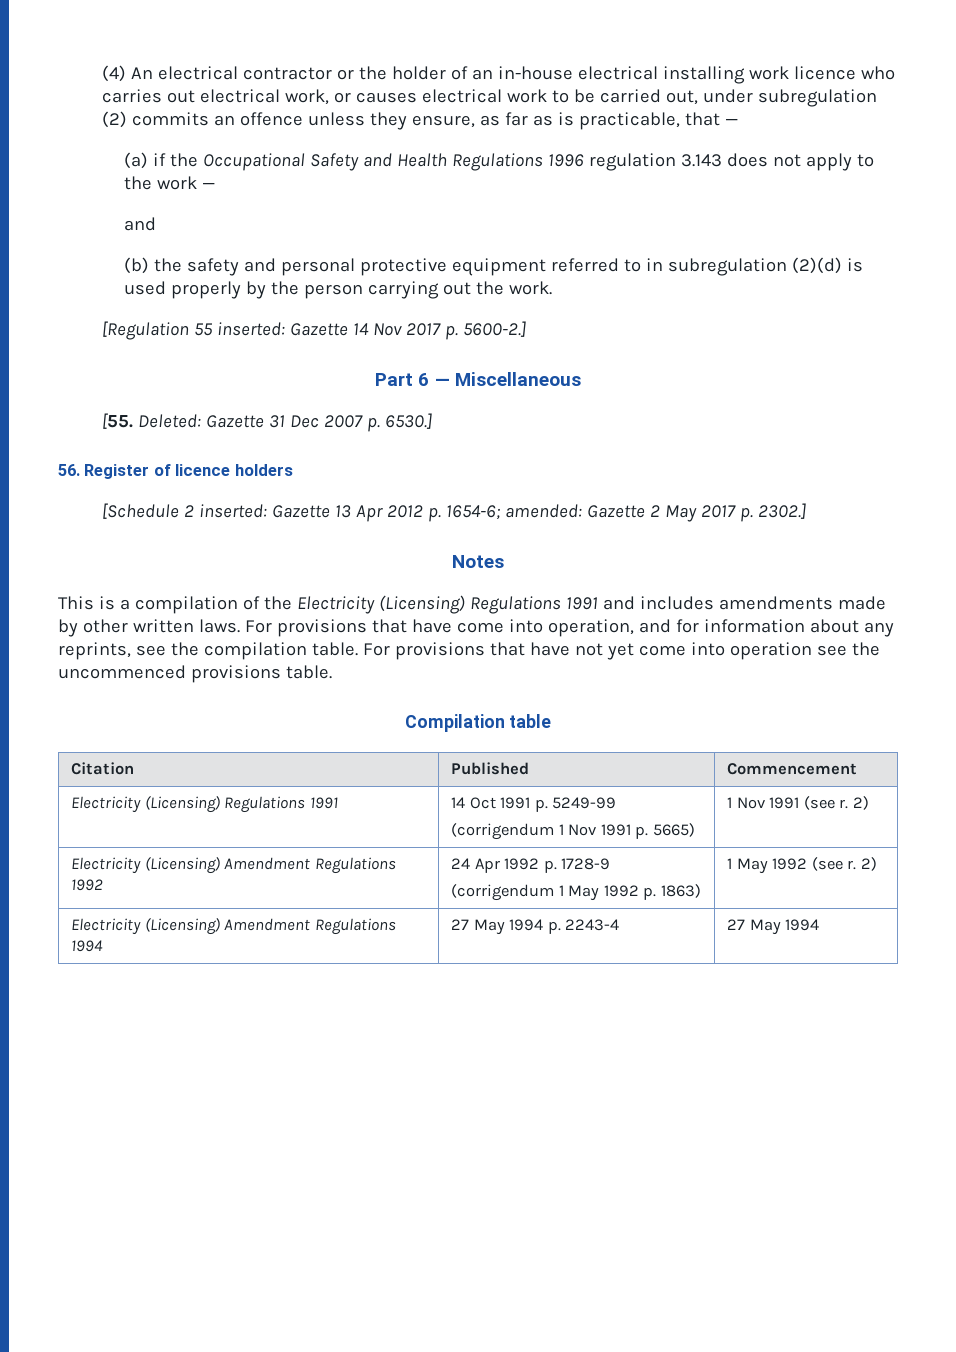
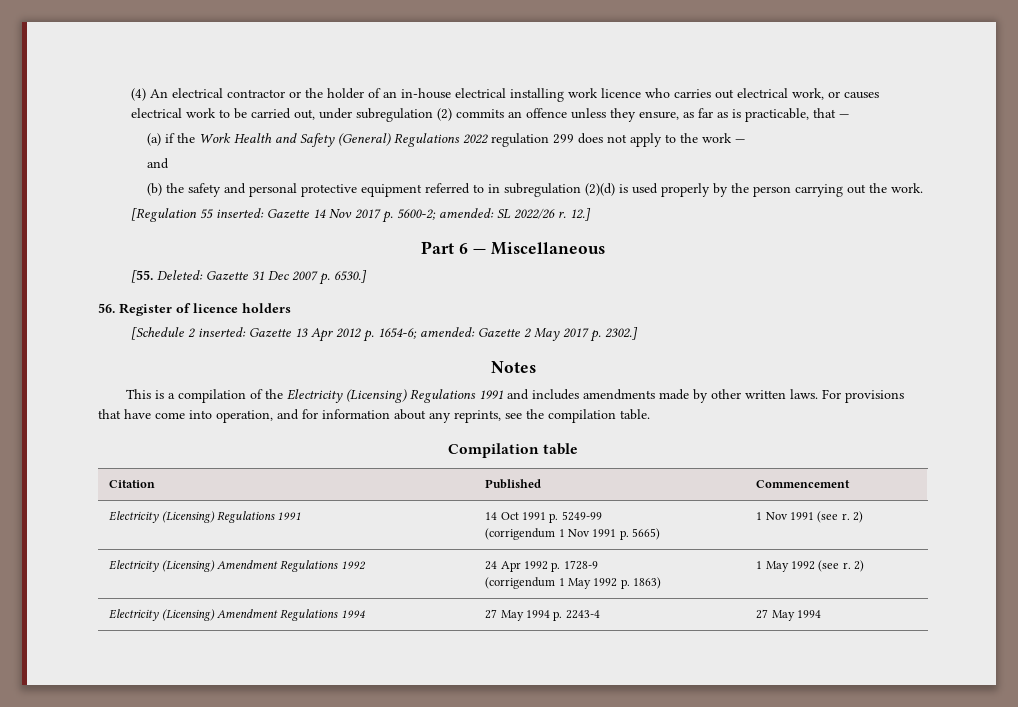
- (a) if the Occupational Safety and Health Regulations 1996 regulation 3.143 does not apply to the work —
+ (a) if the Work Health and Safety (General) Regulations 2022 regulation 299 does not apply to the work —
- [Regulation 55 inserted: Gazette 14 Nov 2017 p. 5600-2.]
+ [Regulation 55 inserted: Gazette 14 Nov 2017 p. 5600-2; amended: SL 2022/26 r. 12.]
- For provisions that have not yet come into operation see the uncommenced provisions table.

